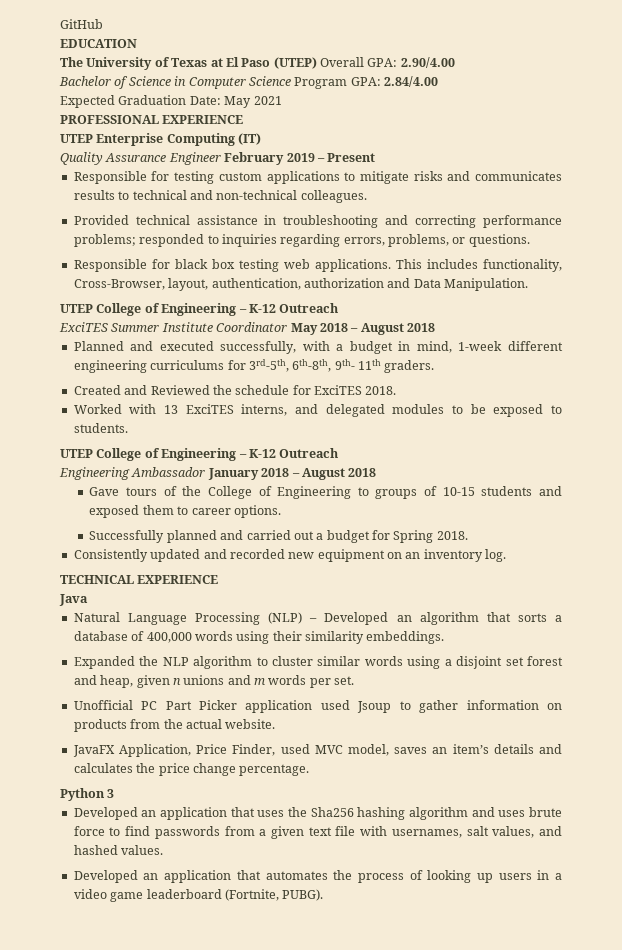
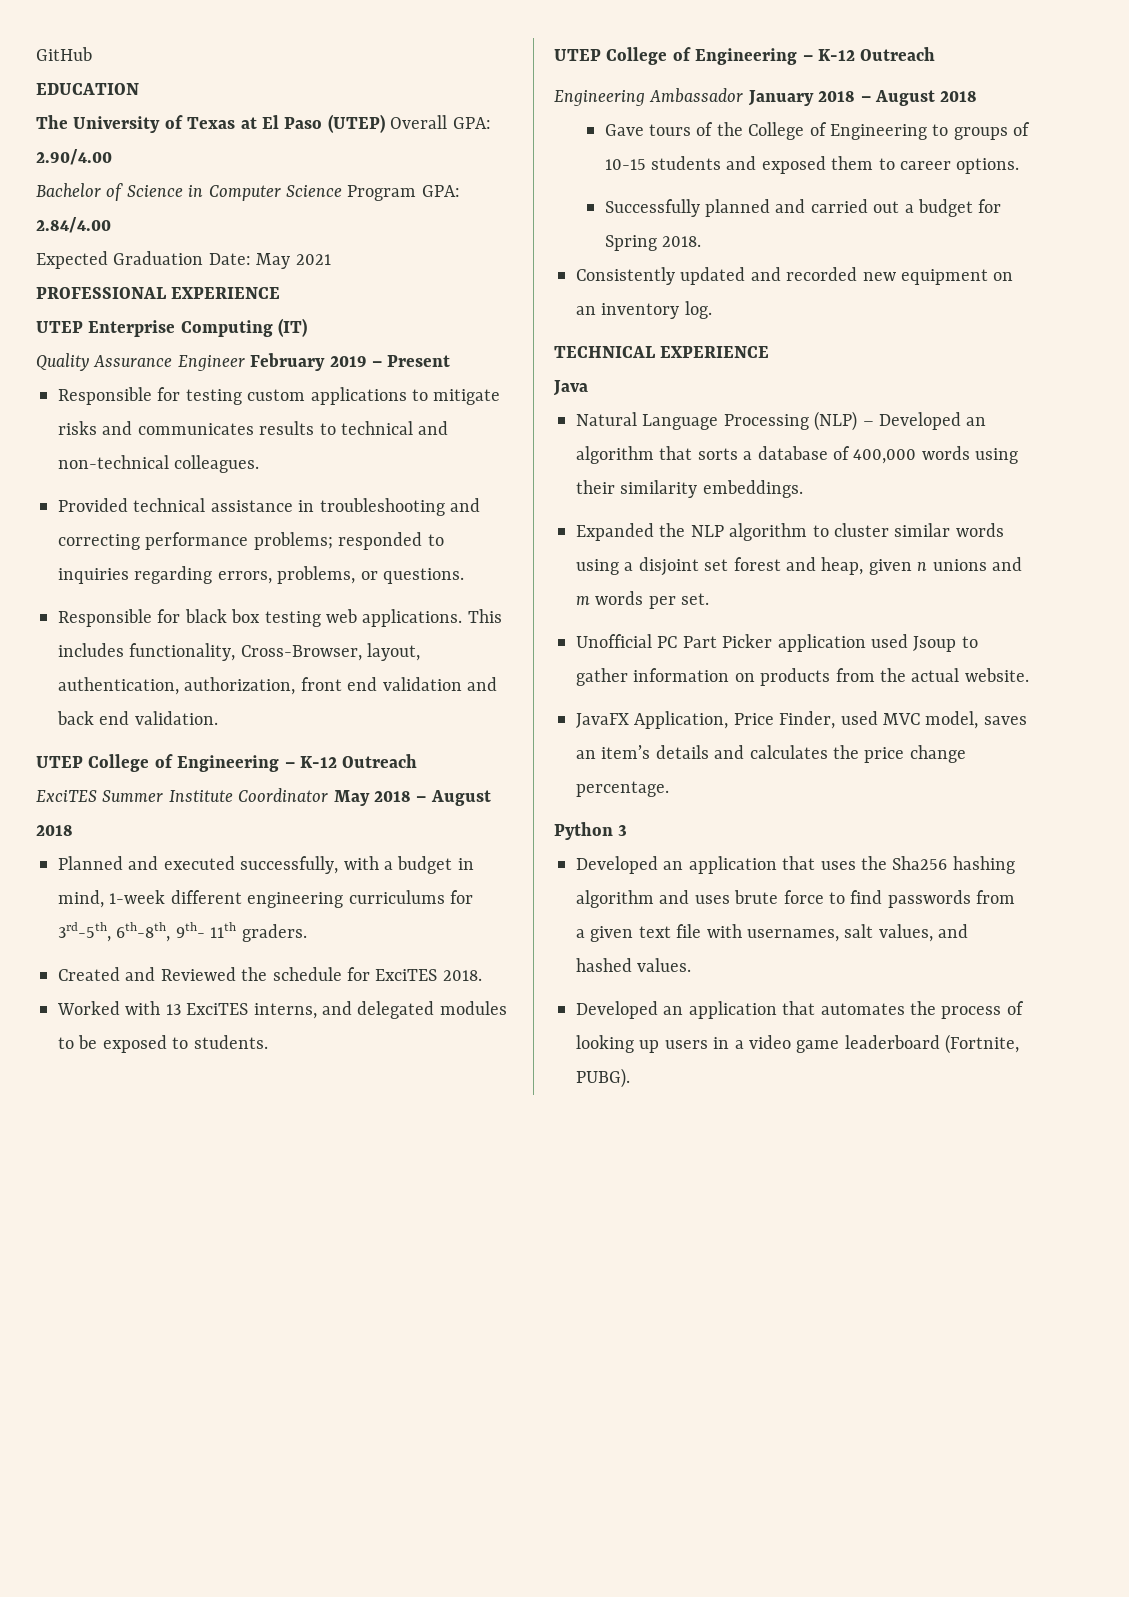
- This includes functionality, Cross-Browser, layout, authentication, authorization and Data Manipulation.
+ This includes functionality, Cross-Browser, layout, authentication, authorization, front end validation and back end validation.

